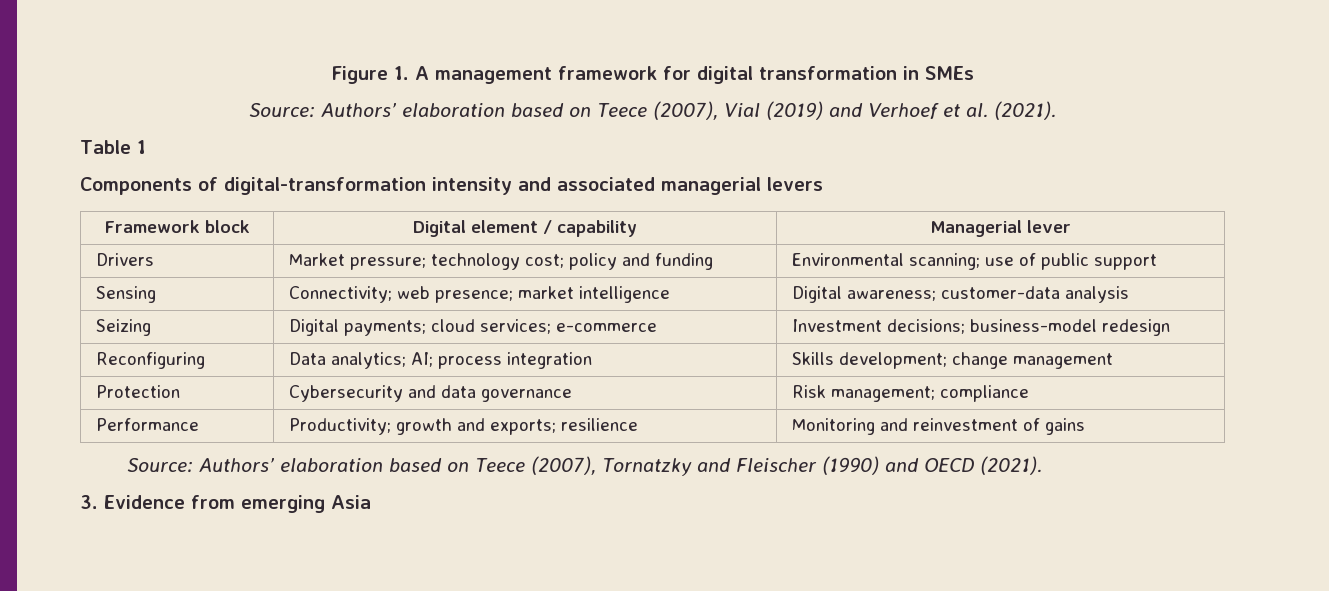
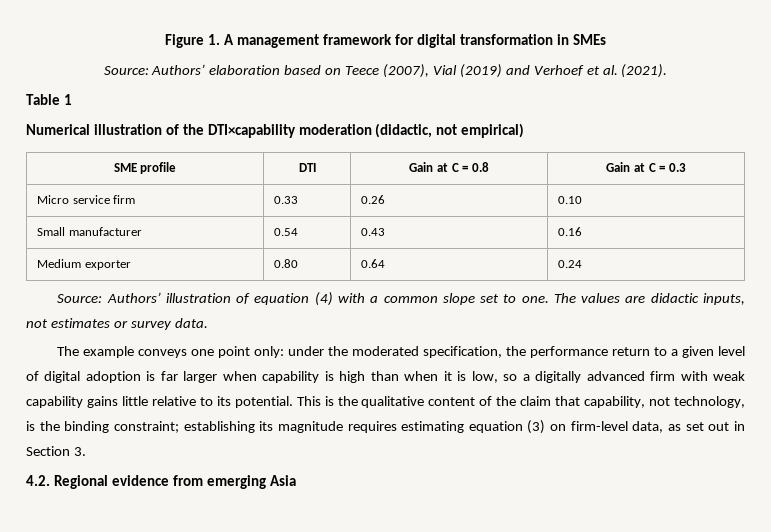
- Components of digital-transformation intensity and associated managerial levers
- Framework block | Digital element / capability | Managerial lever
- Drivers | Market pressure; technology cost; policy and funding | Environmental scanning; use of public support
- Sensing | Connectivity; web presence; market intelligence | Digital awareness; customer-data analysis
- Seizing | Digital payments; cloud services; e-commerce | Investment decisions; business-model redesign
- Reconfiguring | Data analytics; AI; process integration | Skills development; change management
- Protection | Cybersecurity and data governance | Risk management; compliance
- Performance | Productivity; growth and exports; resilience | Monitoring and reinvestment of gains
- Source: Authors’ elaboration based on Teece (2007), Tornatzky and Fleischer (1990) and OECD (2021).
- 3. Evidence from emerging Asia
+ Numerical illustration of the DTI×capability moderation (didactic, not empirical)
+ SME profile | DTI | Gain at C = 0.8 | Gain at C = 0.3
+ Micro service firm | 0.33 | 0.26 | 0.10
+ Small manufacturer | 0.54 | 0.43 | 0.16
+ Medium exporter | 0.80 | 0.64 | 0.24
+ Source: Authors’ illustration of equation (4) with a common slope set to one. The values are didactic inputs, not estimates or survey data.
+ The example conveys one point only: under the moderated specification, the performance return to a given level of digital adoption is far larger when capability is high than when it is low, so a digitally advanced firm with weak capability gains little relative to its potential. This is the qualitative content of the claim that capability, not technology, is the binding constraint; establishing its magnitude requires estimating equation (3) on firm-level data, as set out in Section 3.
+ 4.2. Regional evidence from emerging Asia

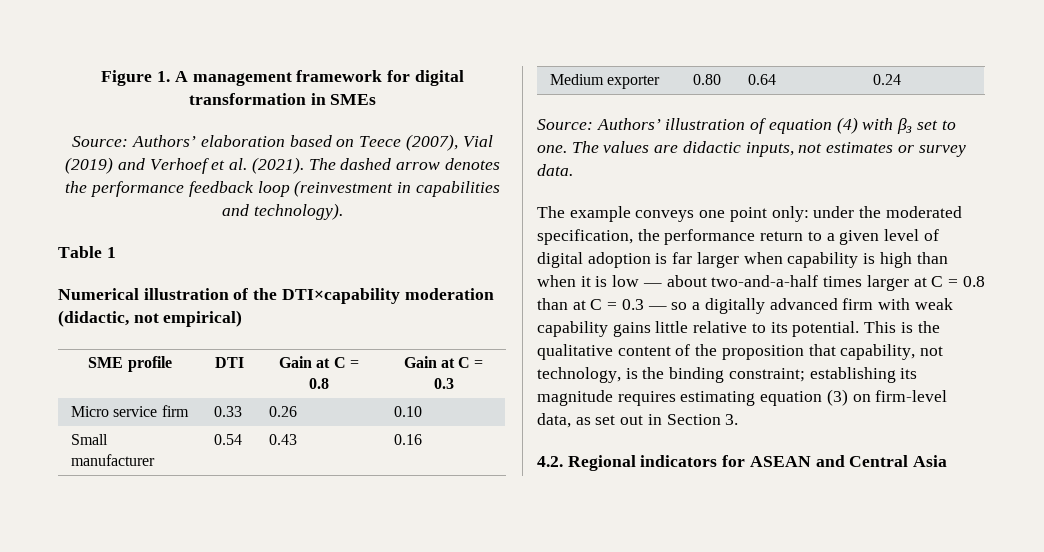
+ The dashed arrow denotes the performance feedback loop (reinvestment in capabilities and technology).
- Source: Authors’ illustration of equation (4) with a common slope set to one.
+ Source: Authors’ illustration of equation (4) with β₃ set to one.
- The example conveys one point only: under the moderated specification, the performance return to a given level of digital adoption is far larger when capability is high than when it is low, so a digitally advanced firm with weak capability gains little relative to its potential.
+ The example conveys one point only: under the moderated specification, the performance return to a given level of digital adoption is far larger when capability is high than when it is low — about two-and-a-half times larger at C = 0.8 than at C = 0.3 — so a digitally advanced firm with weak capability gains little relative to its potential.
- This is the qualitative content of the claim that capability, not technology, is the binding constraint; establishing its magnitude requires estimating equation (3) on firm-level data, as set out in Section 3.
+ This is the qualitative content of the proposition that capability, not technology, is the binding constraint; establishing its magnitude requires estimating equation (3) on firm-level data, as set out in Section 3.
- 4.2. Regional evidence from emerging Asia
+ 4.2. Regional indicators for ASEAN and Central Asia

